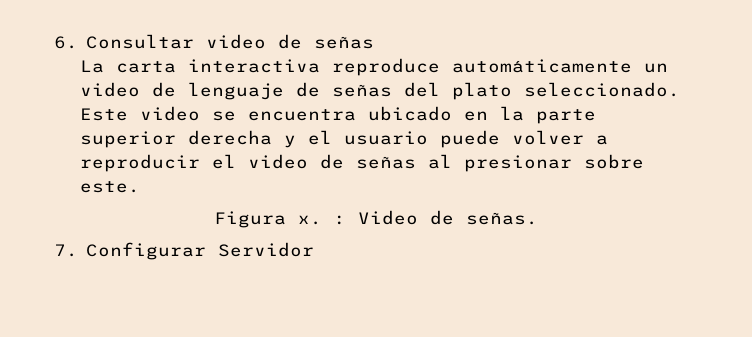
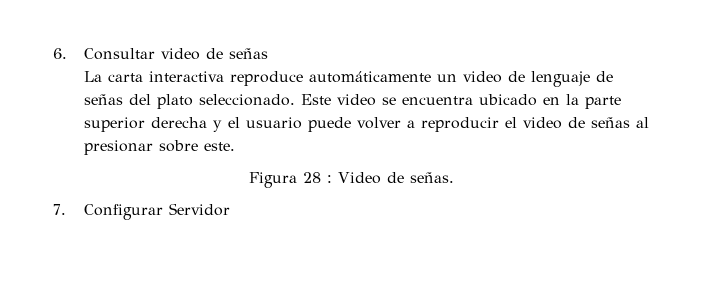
- Figura x. : Video de señas.
+ Figura 28 : Video de señas.

